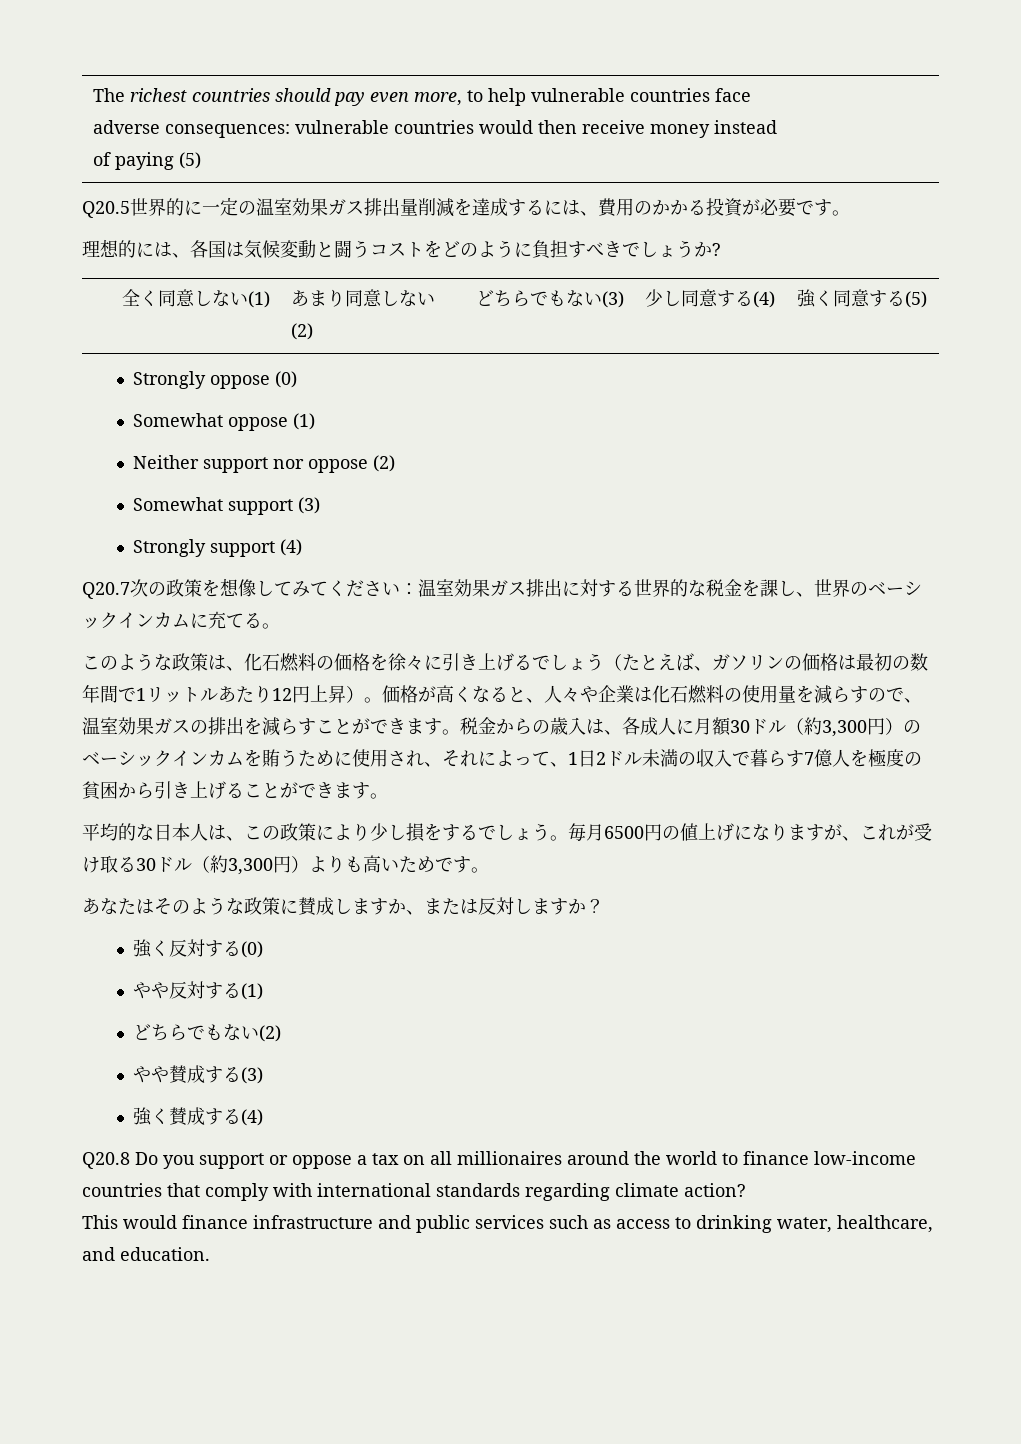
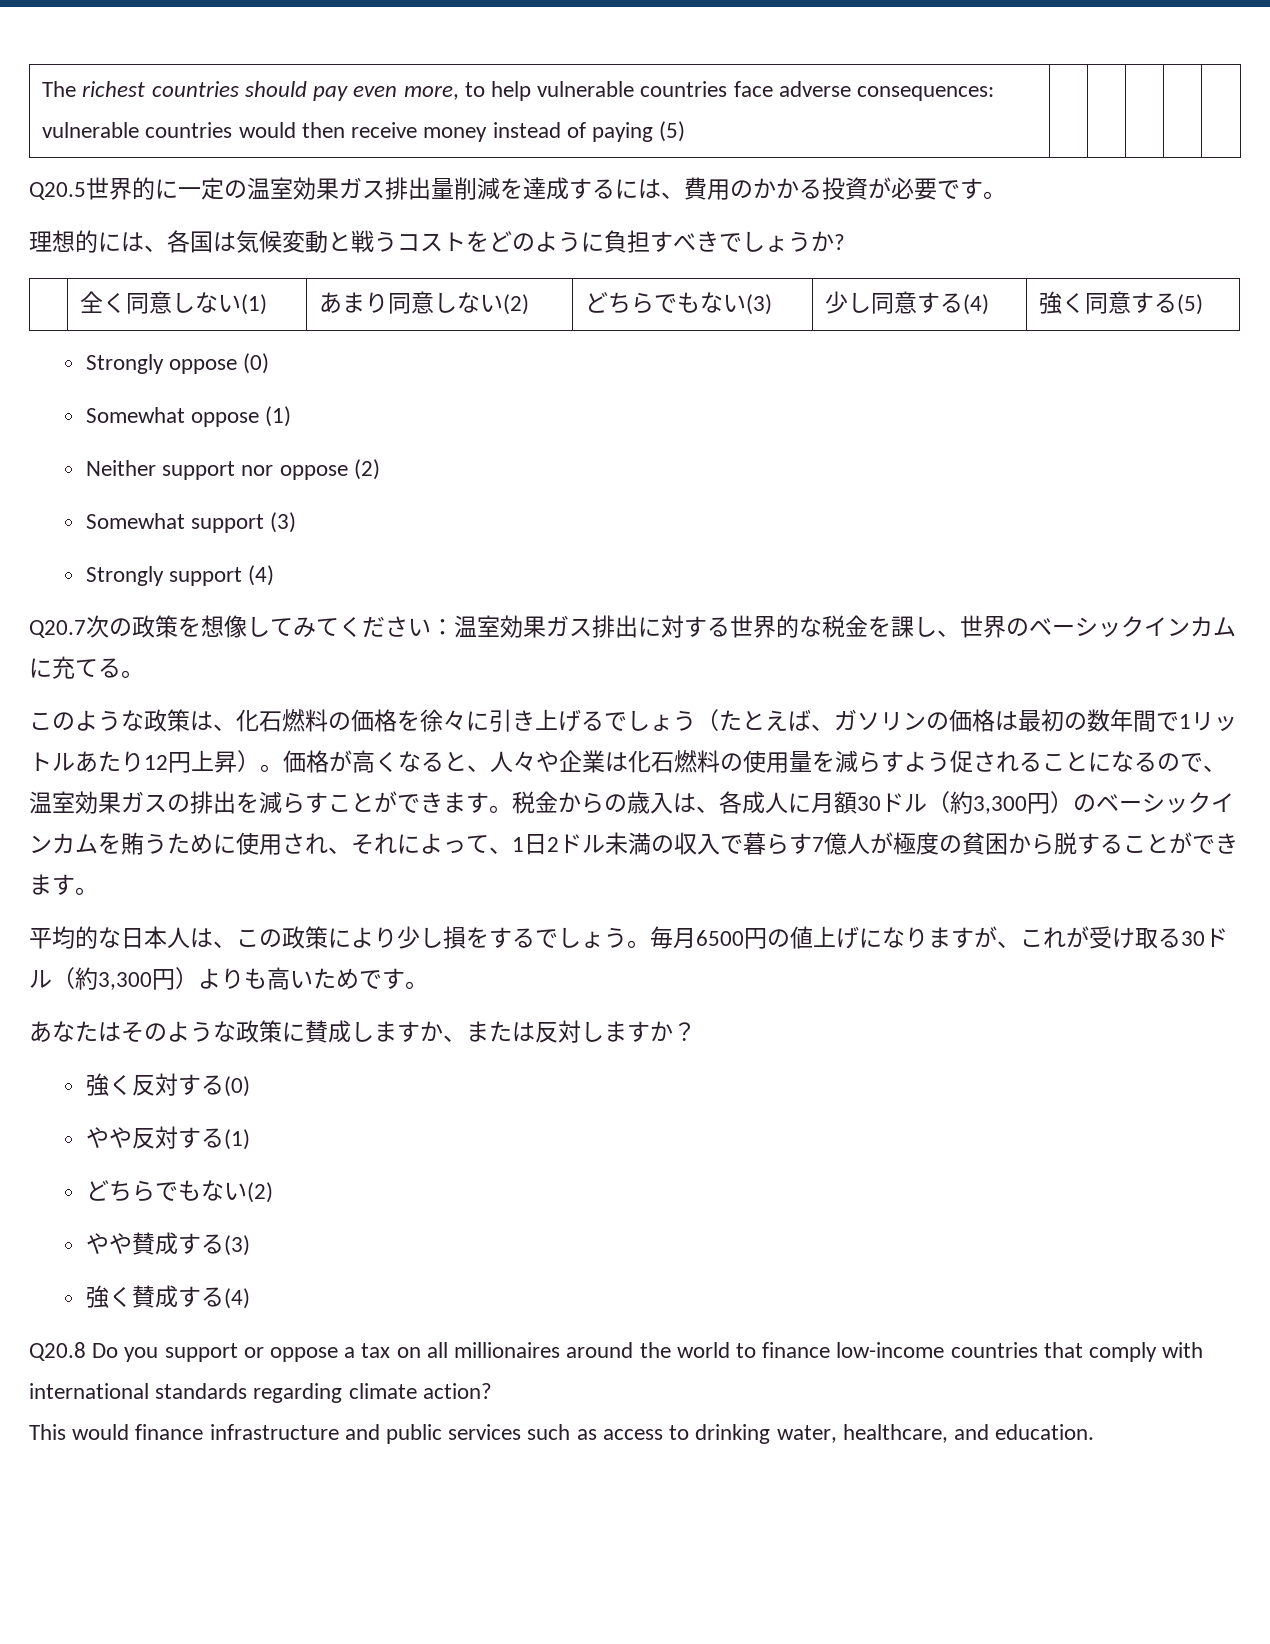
- 理想的には、各国は気候変動と闘うコストをどのように負担すべきでしょうか?
+ 理想的には、各国は気候変動と戦うコストをどのように負担すべきでしょうか?
- 価格が高くなると、人々や企業は化石燃料の使用量を減らすので、温室効果ガスの排出を減らすことができます。
+ 価格が高くなると、人々や企業は化石燃料の使用量を減らすよう促されることになるので、温室効果ガスの排出を減らすことができます。
- 税金からの歳入は、各成人に月額30ドル（約3,300円）のベーシックインカムを賄うために使用され、それによって、1日2ドル未満の収入で暮らす7億人を極度の貧困から引き上げることができます。
+ 税金からの歳入は、各成人に月額30ドル（約3,300円）のベーシックインカムを賄うために使用され、それによって、1日2ドル未満の収入で暮らす7億人が極度の貧困から脱することができます。

